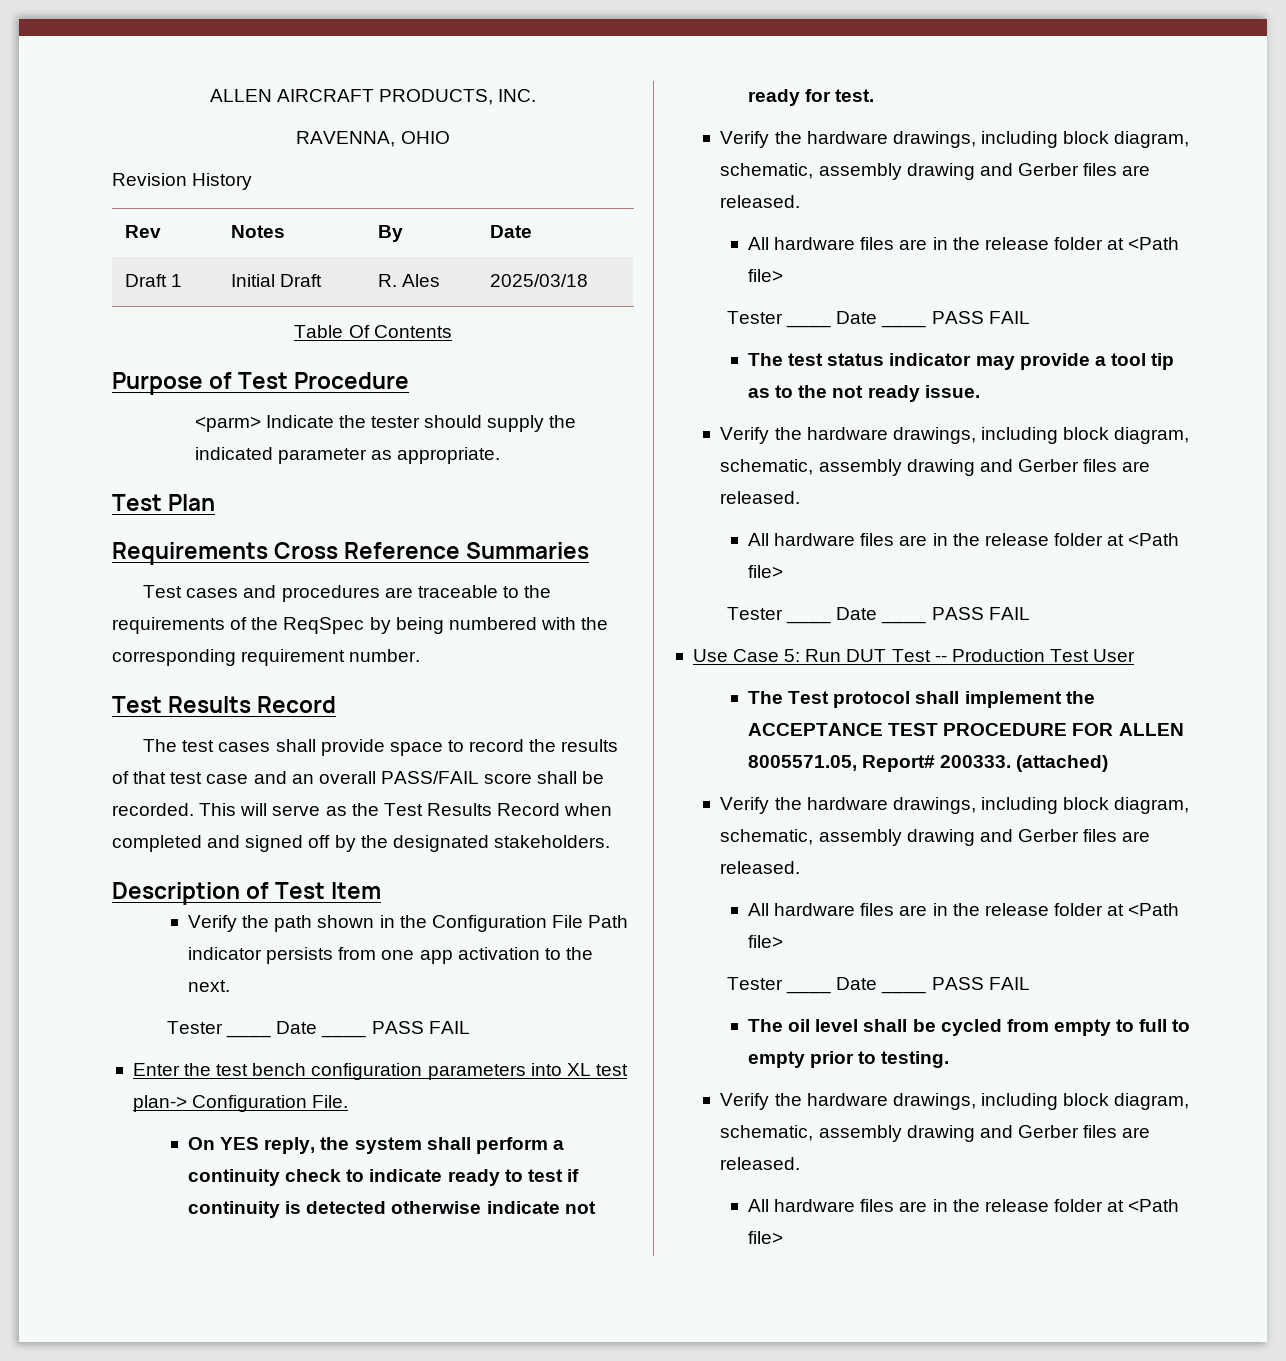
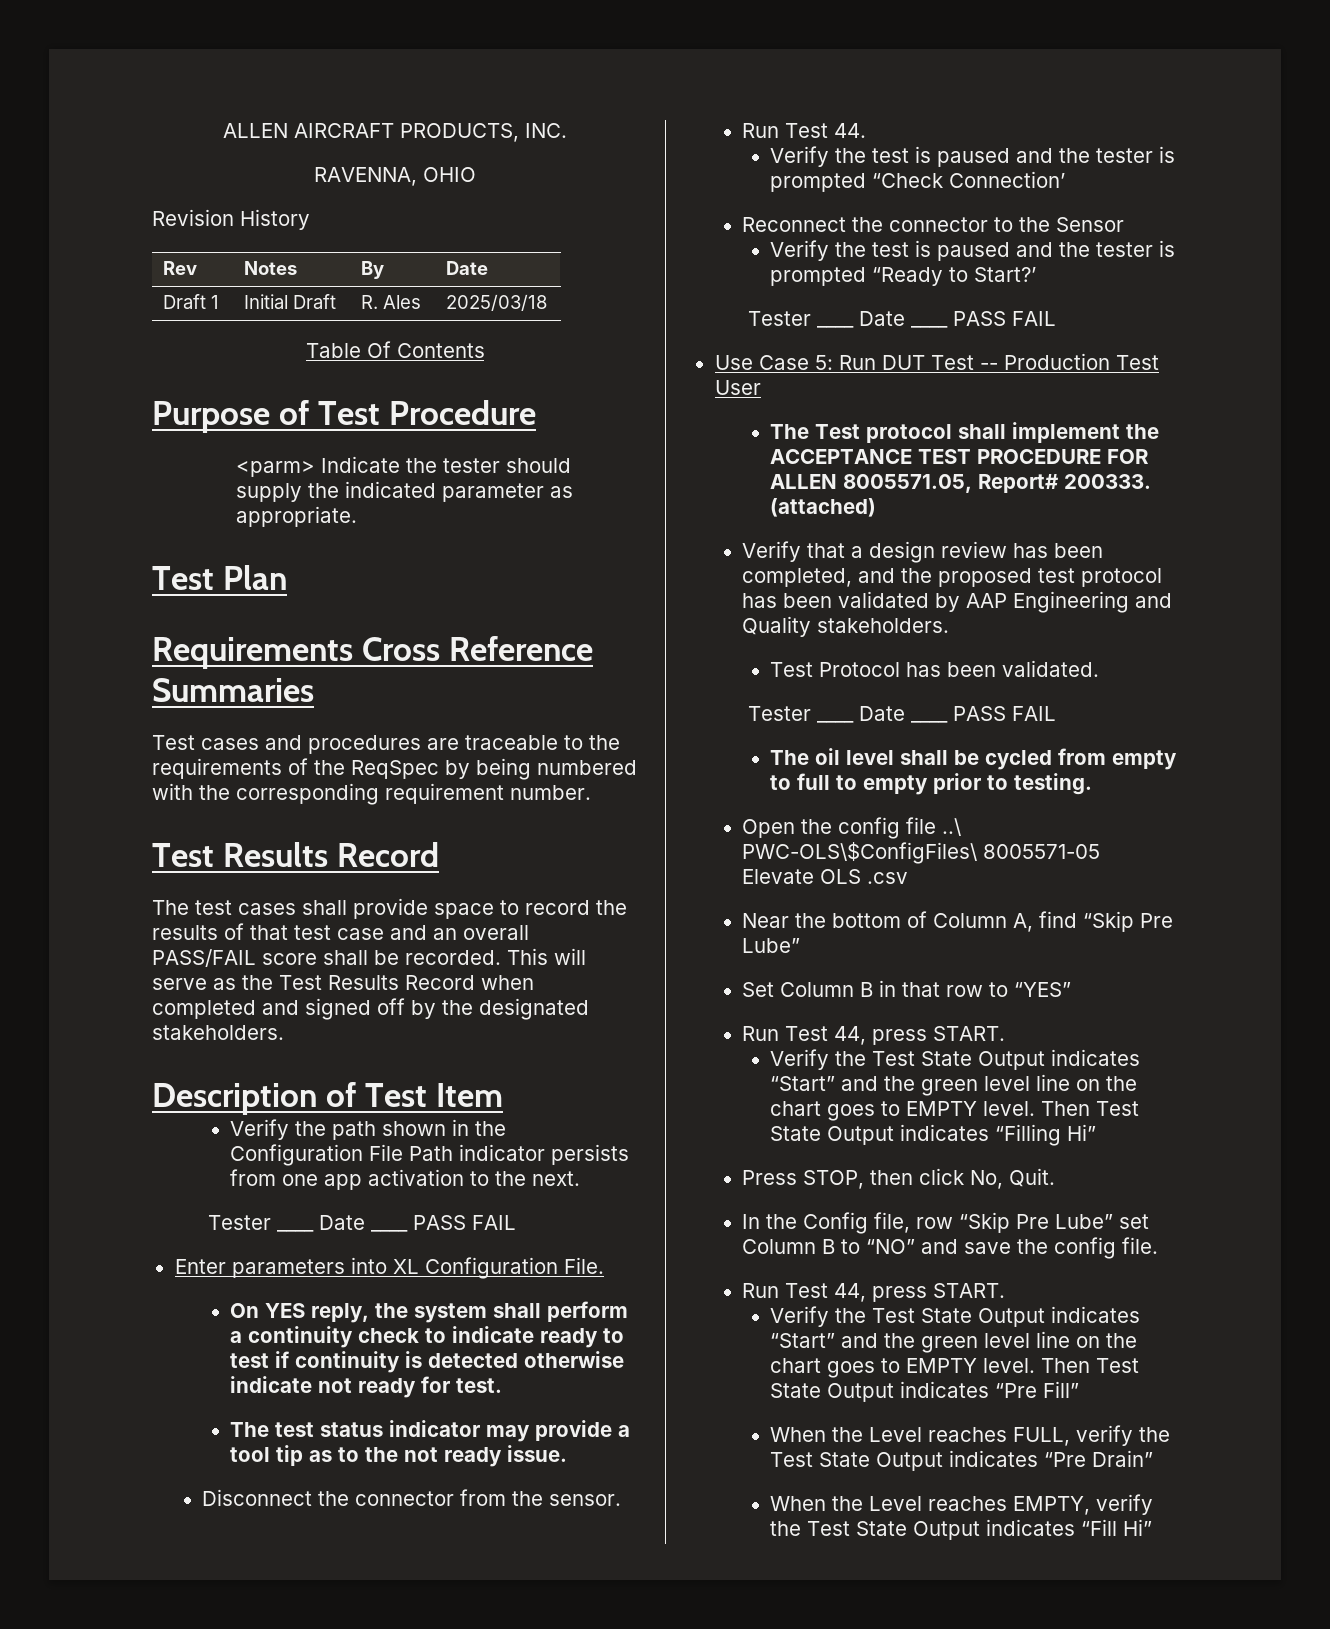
- Enter the test bench configuration parameters into XL test plan-> Configuration File.
+ Enter parameters into XL Configuration File.
  On YES reply, the system shall perform a continuity check to indicate ready to test if continuity is detected otherwise indicate not ready for test.
- Verify the hardware drawings, including block diagram, schematic, assembly drawing and Gerber files are released.
- All hardware files are in the release folder at <Path file>
- Tester ____ Date ____ PASS FAIL
  The test status indicator may provide a tool tip as to the not ready issue.
- Verify the hardware drawings, including block diagram, schematic, assembly drawing and Gerber files are released.
- All hardware files are in the release folder at <Path file>
+ Disconnect the connector from the sensor.
+ Run Test 44.
+ Verify the test is paused and the tester is prompted “Check Connection’
+ Reconnect the connector to the Sensor
+ Verify the test is paused and the tester is prompted “Ready to Start?’
  (attached)
- Verify the hardware drawings, including block diagram, schematic, assembly drawing and Gerber files are released.
- All hardware files are in the release folder at <Path file>
+ Verify that a design review has been completed, and the proposed test protocol has been validated by AAP Engineering and Quality stakeholders.
+ Test Protocol has been validated.
  The oil level shall be cycled from empty to full to empty prior to testing.
- Verify the hardware drawings, including block diagram, schematic, assembly drawing and Gerber files are released.
- All hardware files are in the release folder at <Path file>
+ Open the config file ..\ PWC-OLS\$ConfigFiles\ 8005571-05 Elevate OLS .csv
+ Near the bottom of Column A, find “Skip Pre Lube”
+ Set Column B in that row to “YES”
+ Run Test 44, press START.
+ Verify the Test State Output indicates “Start” and the green level line on the chart goes to EMPTY level. Then Test State Output indicates “Filling Hi”
+ Press STOP, then click No, Quit.
+ In the Config file, row “Skip Pre Lube” set Column B to “NO” and save the config file.
+ Run Test 44, press START.
+ Verify the Test State Output indicates “Start” and the green level line on the chart goes to EMPTY level. Then Test State Output indicates “Pre Fill”
+ When the Level reaches FULL, verify the Test State Output indicates “Pre Drain”
+ When the Level reaches EMPTY, verify the Test State Output indicates “Fill Hi”

